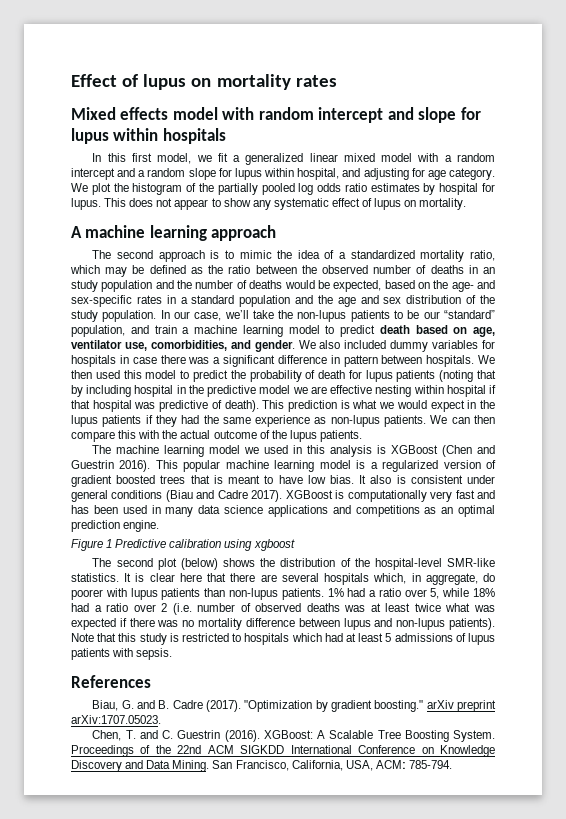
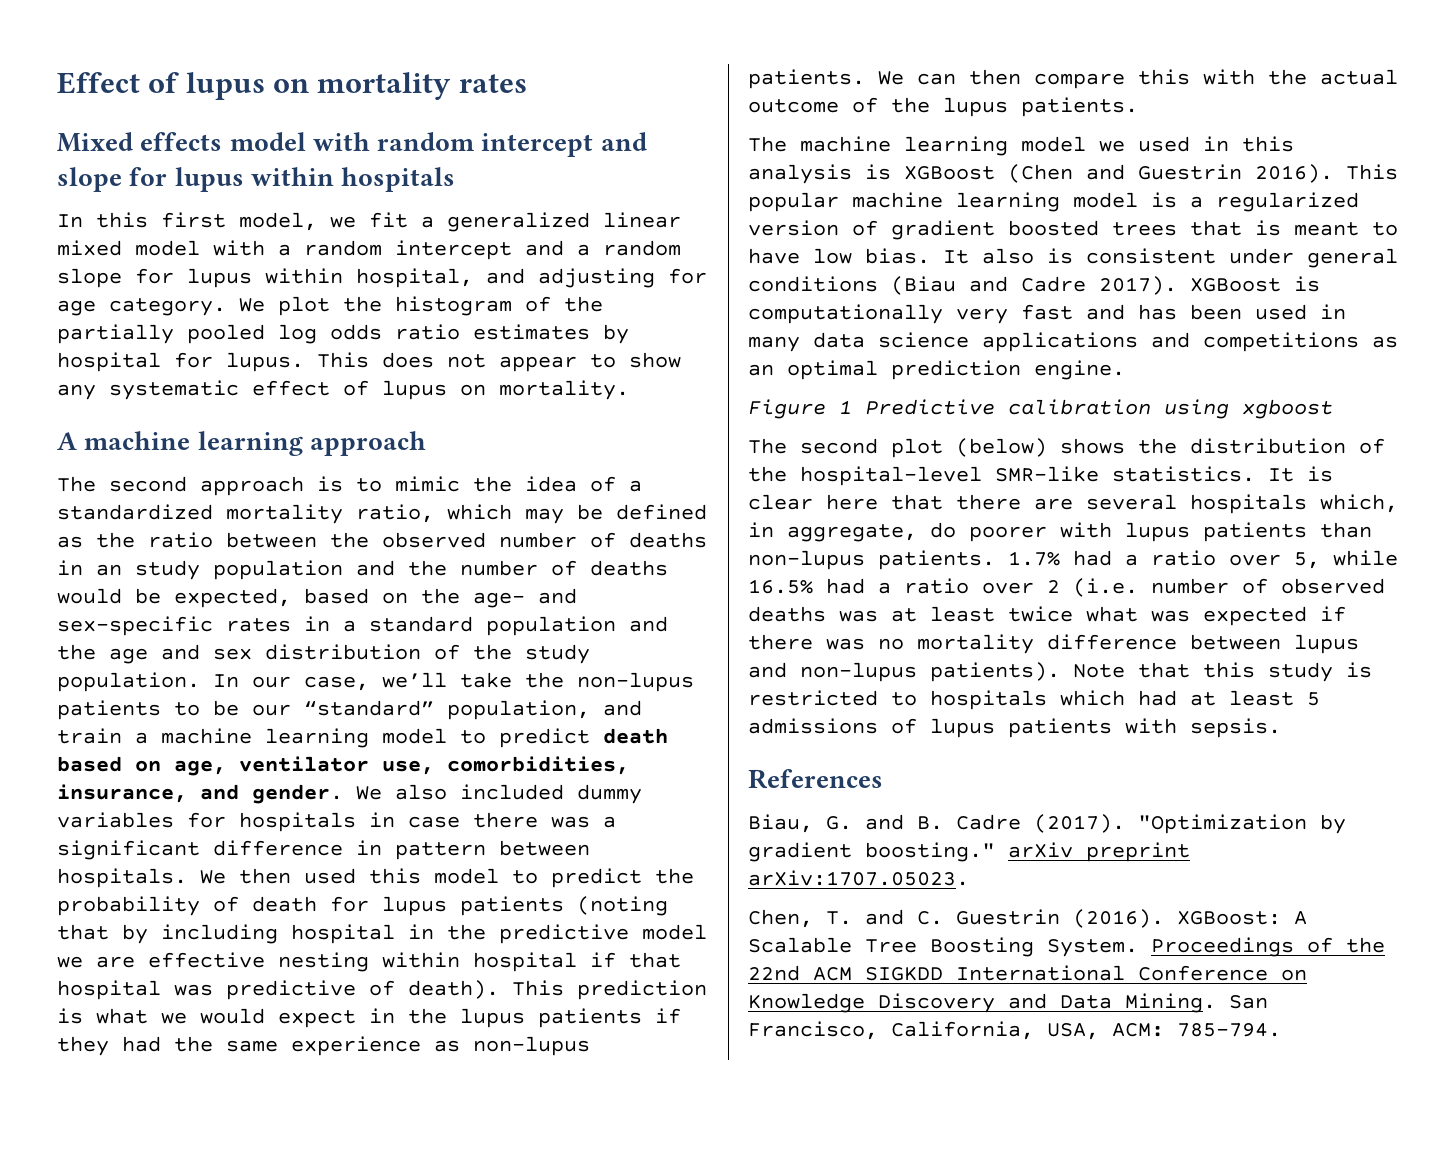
- In our case, we’ll take the non-lupus patients to be our “standard” population, and train a machine learning model to predict death based on age, ventilator use, comorbidities, and gender.
+ In our case, we’ll take the non-lupus patients to be our “standard” population, and train a machine learning model to predict death based on age, ventilator use, comorbidities, insurance, and gender.
- 1% had a ratio over 5, while 18% had a ratio over 2 (i.e. number of observed deaths was at least twice what was expected if there was no mortality difference between lupus and non-lupus patients).
+ 1.7% had a ratio over 5, while 16.5% had a ratio over 2 (i.e. number of observed deaths was at least twice what was expected if there was no mortality difference between lupus and non-lupus patients).

